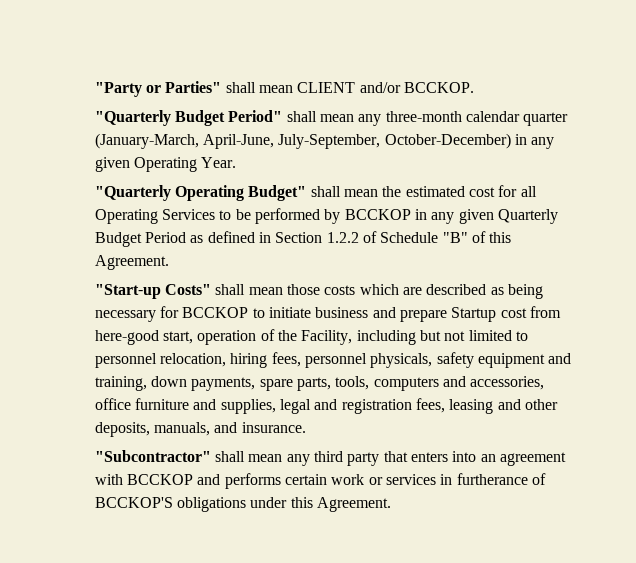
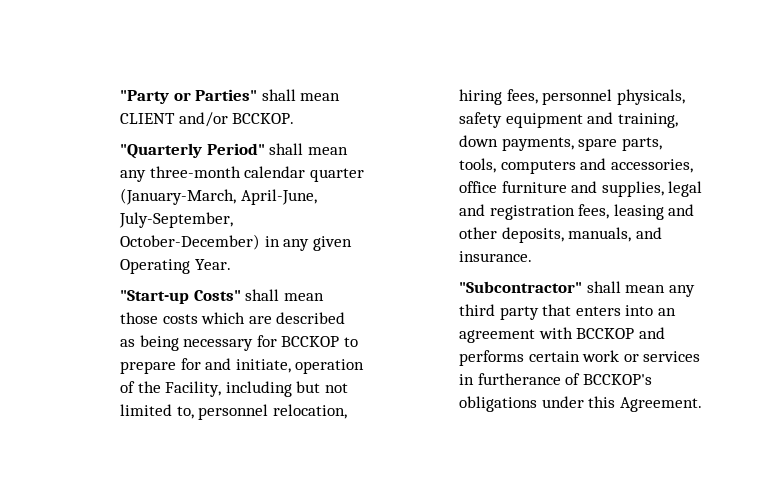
- "Quarterly Budget Period" shall mean any three-month calendar quarter (January-March, April-June, July-September, October-December) in any given Operating Year.
+ "Quarterly Period" shall mean any three-month calendar quarter (January-March, April-June, July-September, October-December) in any given Operating Year.
- "Quarterly Operating Budget" shall mean the estimated cost for all Operating Services to be performed by BCCKOP in any given Quarterly Budget Period as defined in Section 1.2.2 of Schedule "B" of this Agreement.
- "Start-up Costs" shall mean those costs which are described as being necessary for BCCKOP to initiate business and prepare Startup cost from here-good start, operation of the Facility, including but not limited to personnel relocation, hiring fees, personnel physicals, safety equipment and training, down payments, spare parts, tools, computers and accessories, office furniture and supplies, legal and registration fees, leasing and other deposits, manuals, and insurance.
+ "Start-up Costs" shall mean those costs which are described as being necessary for BCCKOP to prepare for and initiate, operation of the Facility, including but not limited to, personnel relocation, hiring fees, personnel physicals, safety equipment and training, down payments, spare parts, tools, computers and accessories, office furniture and supplies, legal and registration fees, leasing and other deposits, manuals, and insurance.
- "Subcontractor" shall mean any third party that enters into an agreement with BCCKOP and performs certain work or services in furtherance of BCCKOP'S obligations under this Agreement.
+ "Subcontractor" shall mean any third party that enters into an agreement with BCCKOP and performs certain work or services in furtherance of BCCKOP's obligations under this Agreement.

